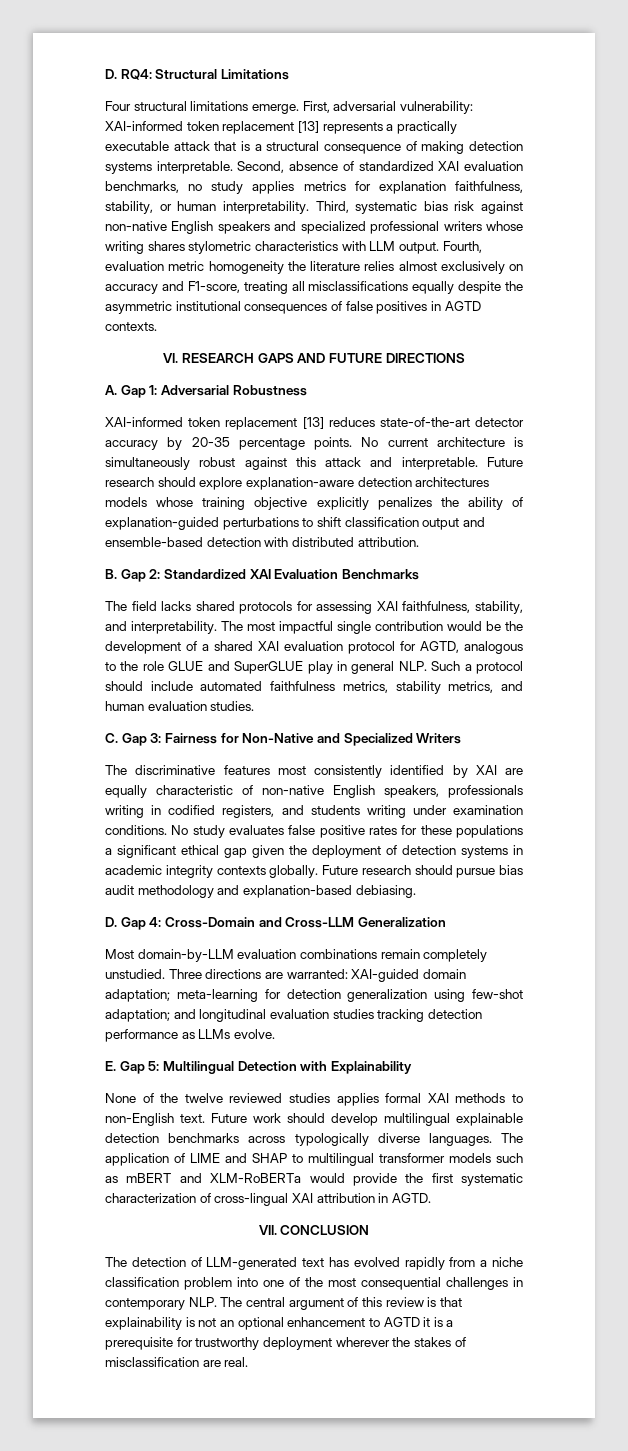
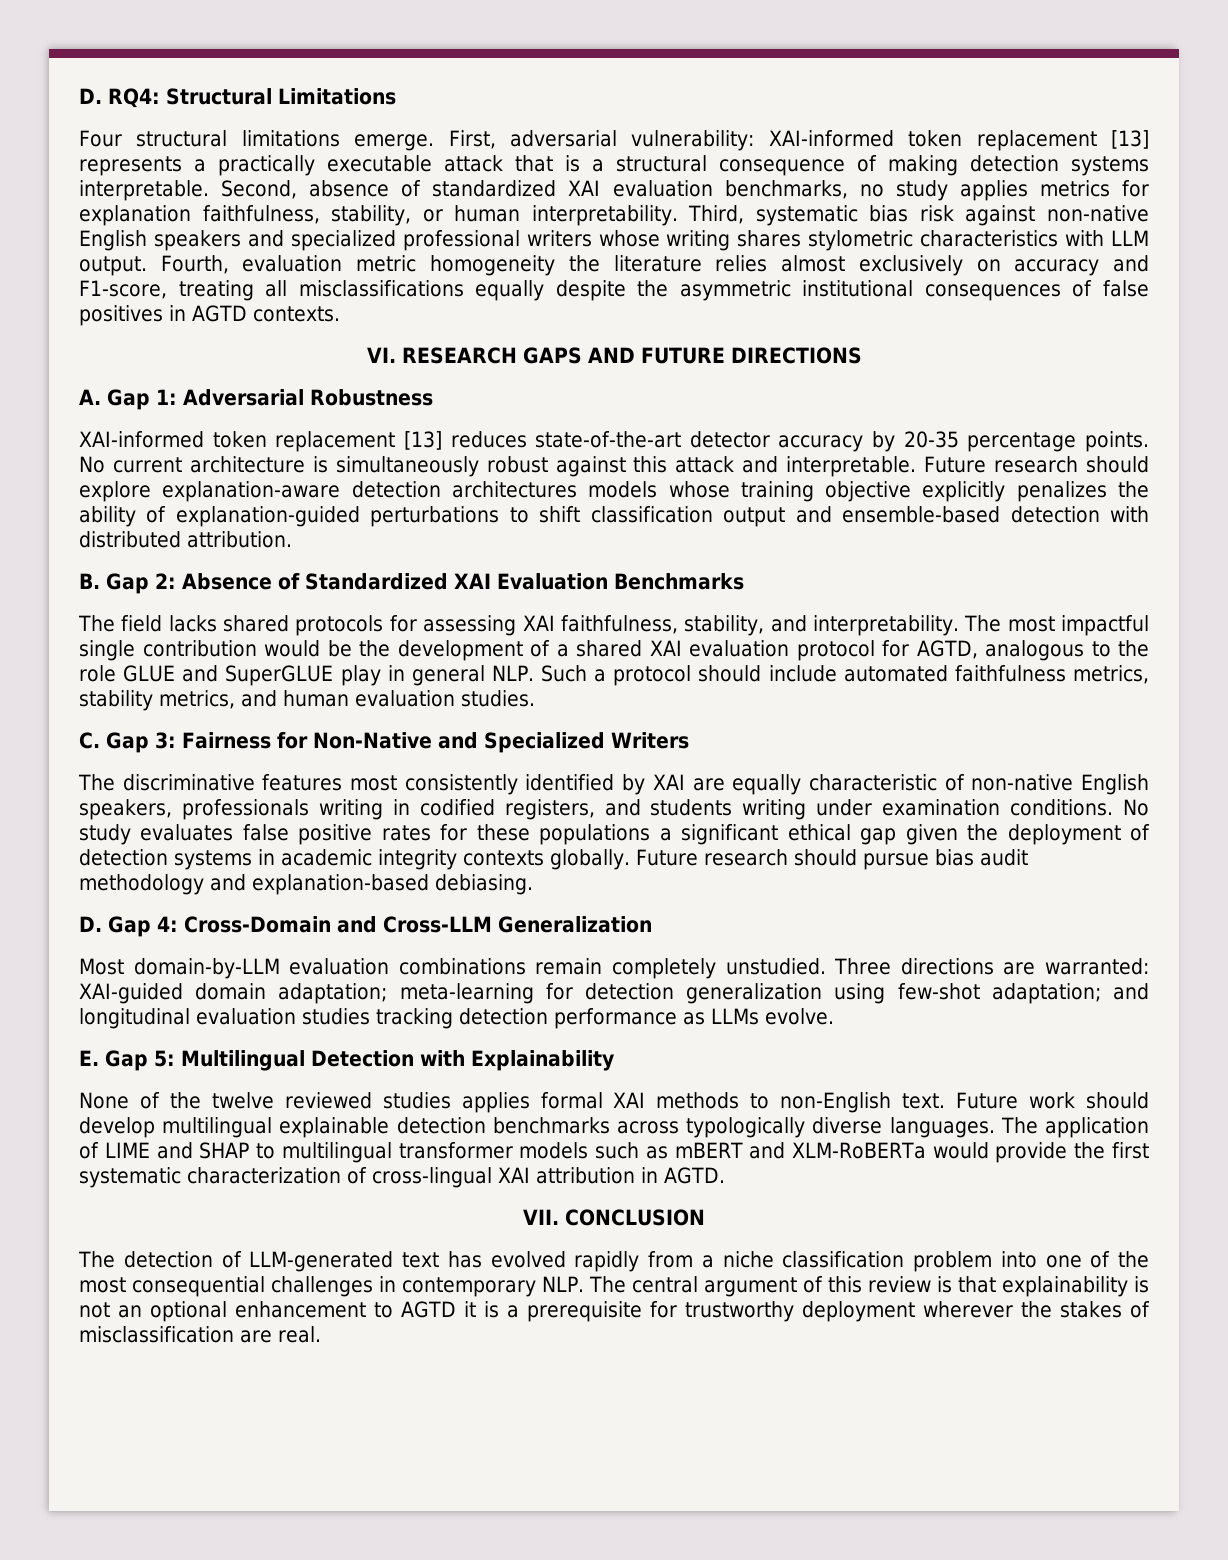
- B. Gap 2: Standardized XAI Evaluation Benchmarks
+ B. Gap 2: Absence of Standardized XAI Evaluation Benchmarks

